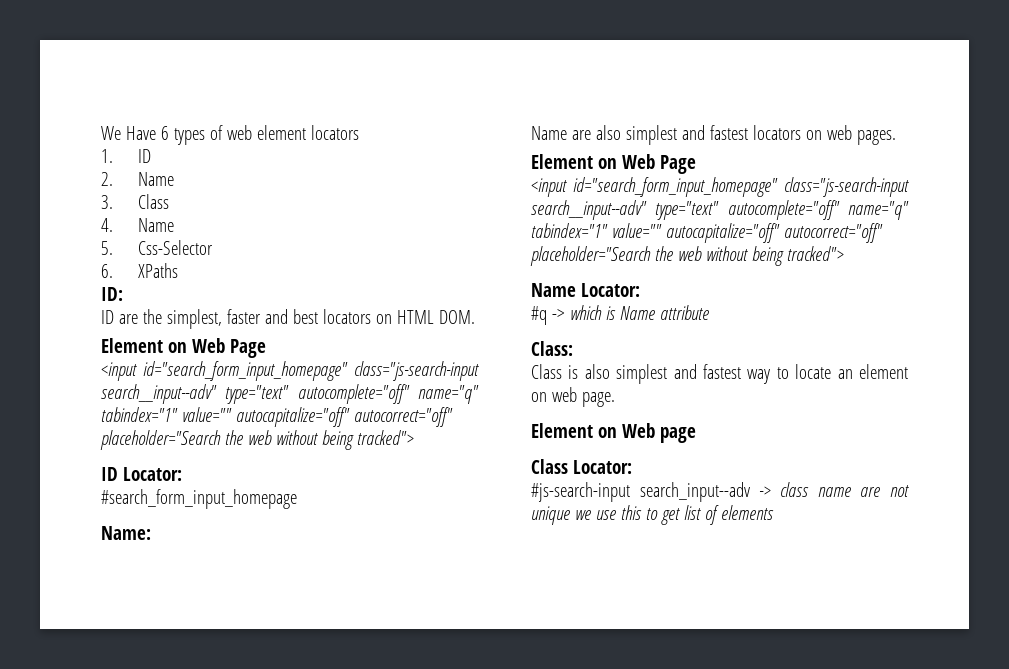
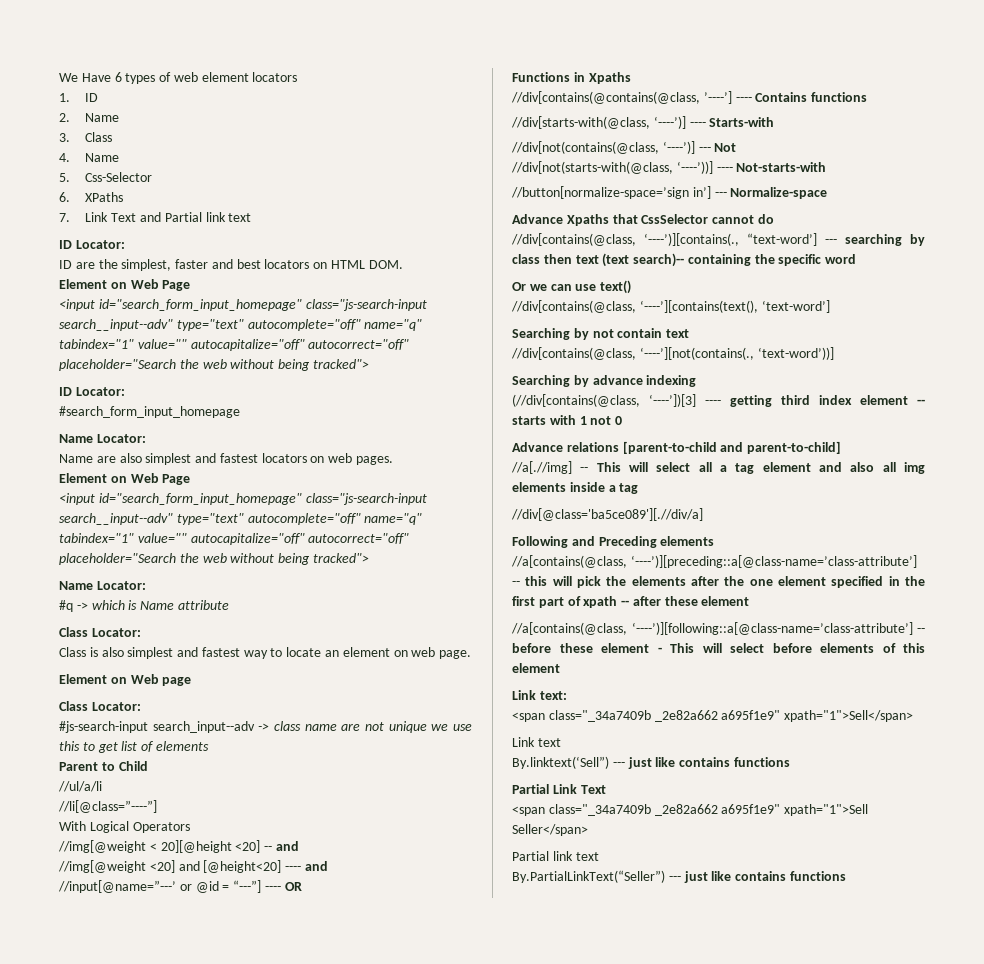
- ID:
+ 7. Link Text and Partial link text
+ ID Locator:
  #search_form_input_homepage
- Name:
+ Name Locator:
  #q -> which is Name attribute
- Class:
+ Class Locator:
+ Parent to Child
+ //ul/a/li
+ //li[@class=”----”]
+ With Logical Operators
+ //img[@weight < 20][@height <20] -- and
+ //img[@weight <20] and [@height<20] ---- and
+ //input[@name=”---’ or @id = “---”] ---- OR
+ Functions in Xpaths
+ //div[contains(@contains(@class, ’----’] ---- Contains functions
+ //div[starts-with(@class, ‘----’)] ---- Starts-with
+ //div[not(contains(@class, ‘----’)] --- Not
+ //div[not(starts-with(@class, ‘----’))] ---- Not-starts-with
+ //button[normalize-space=’sign in’] --- Normalize-space
+ Advance Xpaths that CssSelector cannot do
+ //div[contains(@class, ‘----’)][contains(., “text-word’] --- searching by class then text (text search)-- containing the specific word
+ Or we can use text()
+ //div[contains(@class, ‘----’][contains(text(), ‘text-word’]
+ Searching by not contain text
+ //div[contains(@class, ‘----’][not(contains(., ‘text-word’))]
+ Searching by advance indexing
+ (//div[contains(@class, ‘----’])[3] ---- getting third index element -- starts with 1 not 0
+ Advance relations [parent-to-child and parent-to-child]
+ //a[.//img] -- This will select all a tag element and also all img elements inside a tag
+ //div[@class='ba5ce089'][.//div/a]
+ Following and Preceding elements
+ //a[contains(@class, ‘----’)][preceding::a[@class-name=’class-attribute’] -- this will pick the elements after the one element specified in the first part of xpath -- after these element
+ //a[contains(@class, ‘----’)][following::a[@class-name=’class-attribute’] -- before these element - This will select before elements of this element
+ Link text:
+ <span class="_34a7409b _2e82a662 a695f1e9" xpath="1">Sell</span>
+ Link text
+ By.linktext(‘Sell”) --- just like contains functions
+ Partial Link Text
+ <span class="_34a7409b _2e82a662 a695f1e9" xpath="1">Sell Seller</span>
+ Partial link text
+ By.PartialLinkText(“Seller”) --- just like contains functions

